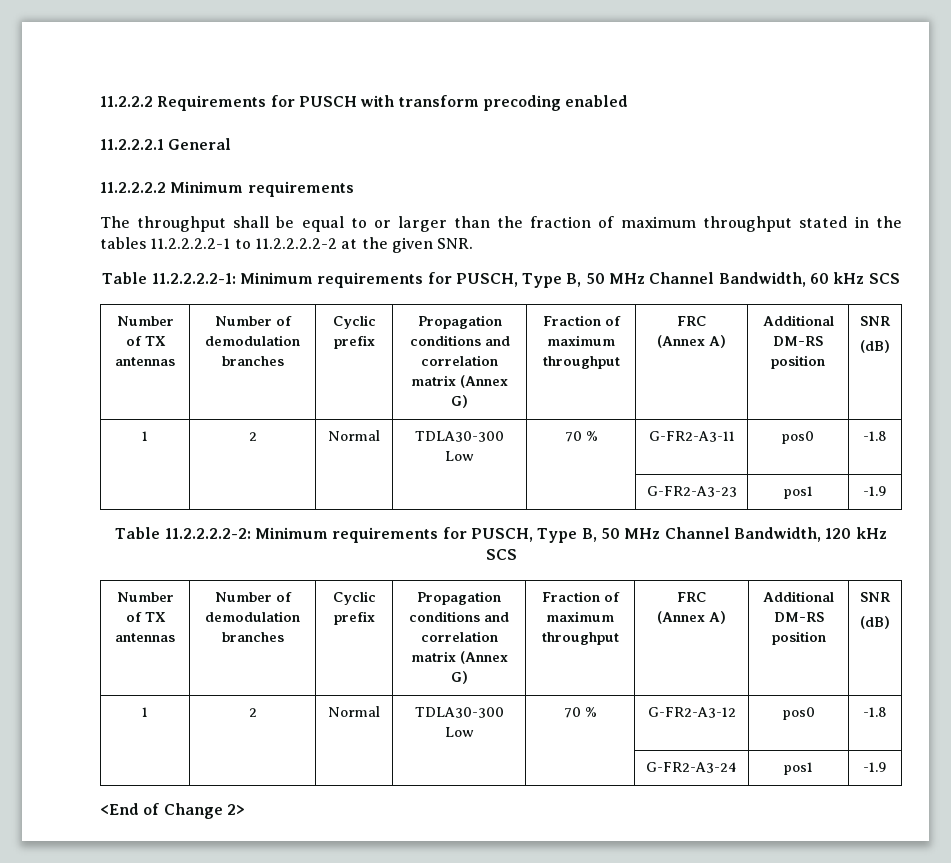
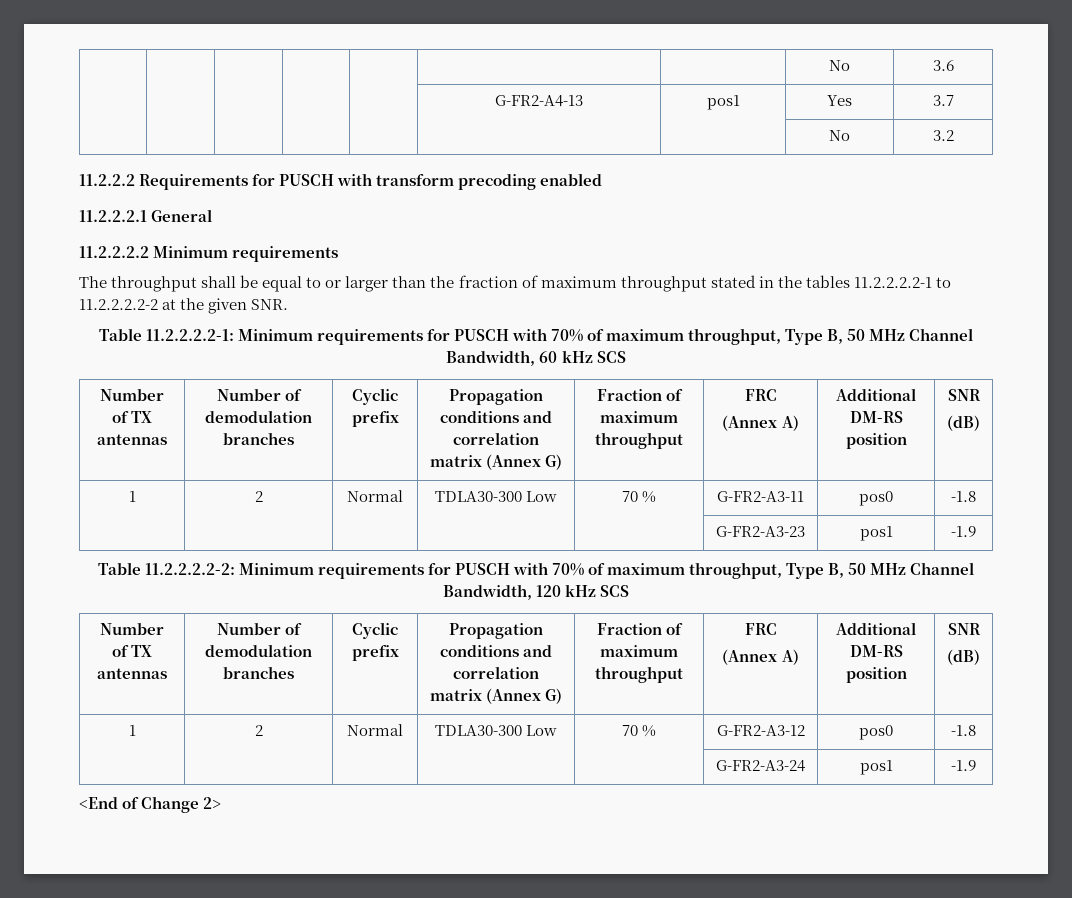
+ | | | | | | | No | 3.6
+ | | | | | G-FR2-A4-13 | pos1 | Yes | 3.7
+ | | | | | | | No | 3.2
- Table 11.2.2.2.2-1: Minimum requirements for PUSCH, Type B, 50 MHz Channel Bandwidth, 60 kHz SCS
+ Table 11.2.2.2.2-1: Minimum requirements for PUSCH with 70% of maximum throughput, Type B, 50 MHz Channel Bandwidth, 60 kHz SCS
- Table 11.2.2.2.2-2: Minimum requirements for PUSCH, Type B, 50 MHz Channel Bandwidth, 120 kHz SCS
+ Table 11.2.2.2.2-2: Minimum requirements for PUSCH with 70% of maximum throughput, Type B, 50 MHz Channel Bandwidth, 120 kHz SCS

